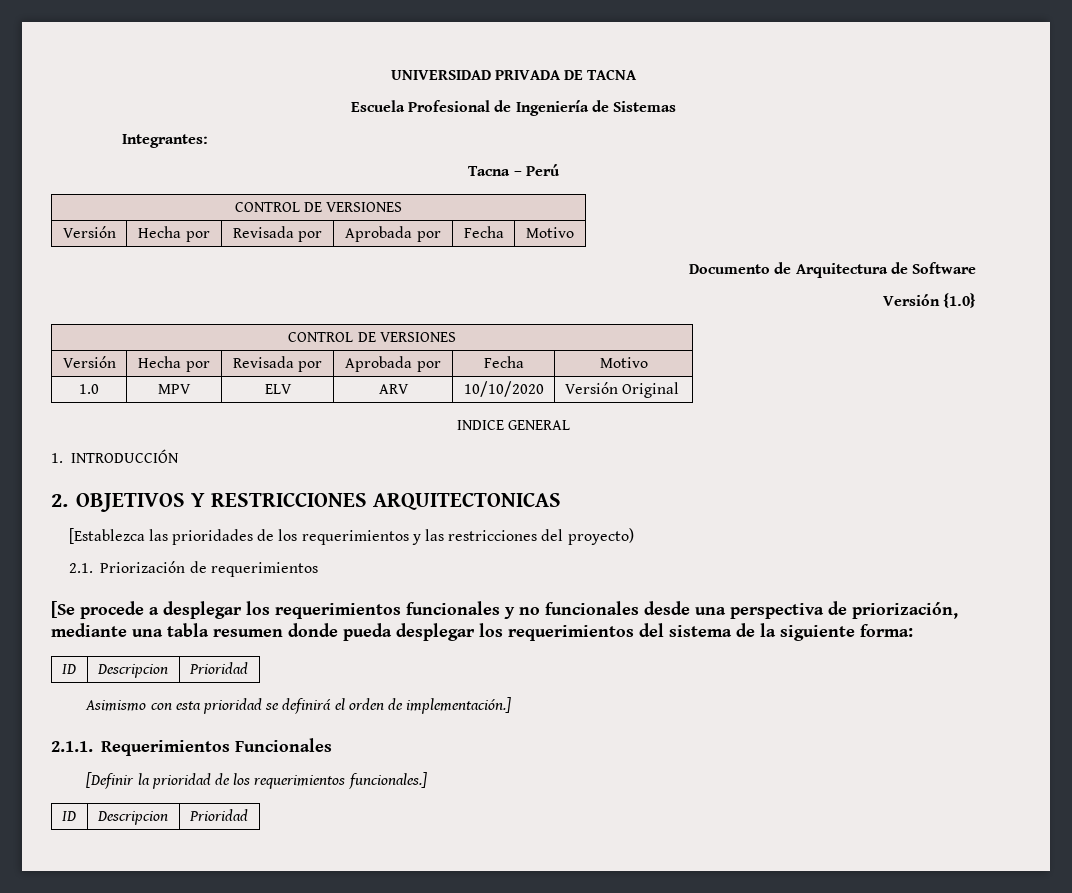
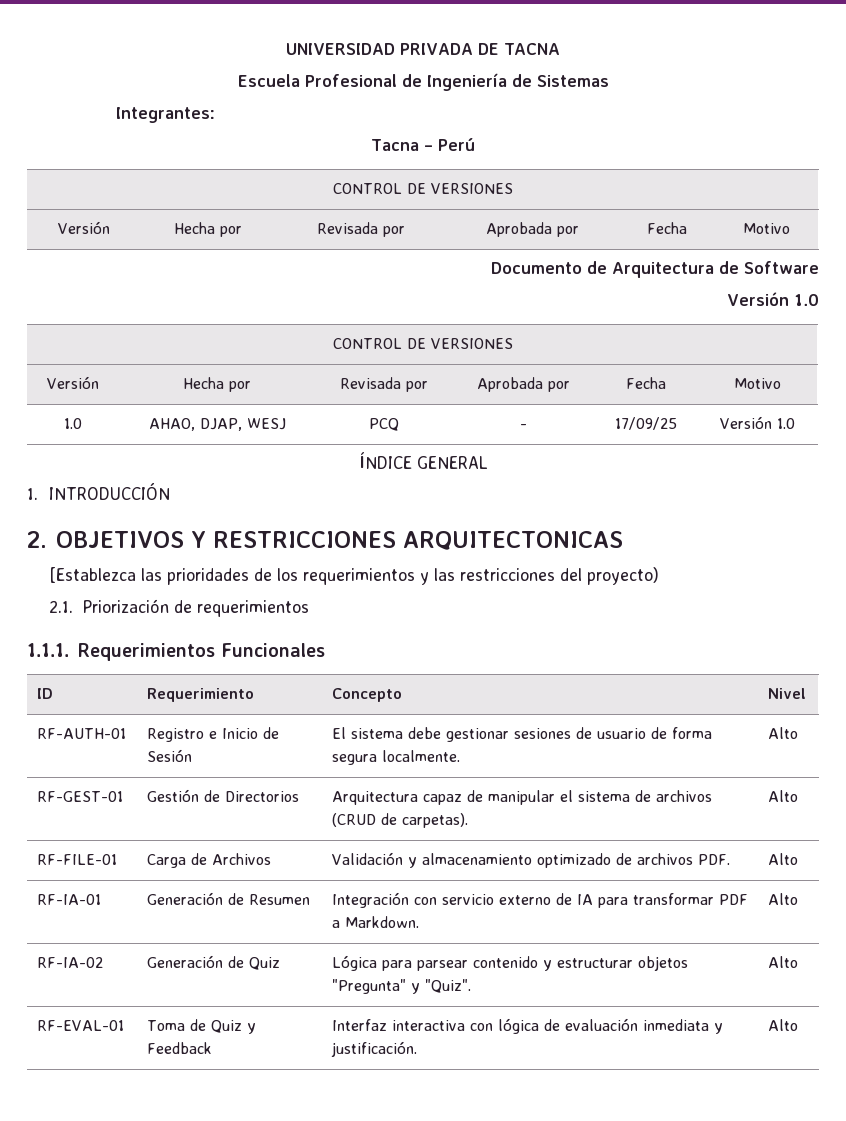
  Documento de Arquitectura de Software
- Versión {1.0}
+ Versión 1.0
- 1.0 | MPV | ELV | ARV | 10/10/2020 | Versión Original
- INDICE GENERAL
+ 1.0 | AHAO, DJAP, WESJ | PCQ | - | 17/09/25 | Versión 1.0
+ ÍNDICE GENERAL
- [Se procede a desplegar los requerimientos funcionales y no funcionales desde una perspectiva de priorización, mediante una tabla resumen donde pueda desplegar los requerimientos del sistema de la siguiente forma:
- ID | Descripcion | Prioridad
- Asimismo con esta prioridad se definirá el orden de implementación.]
- 2.1.1. Requerimientos Funcionales
- [Definir la prioridad de los requerimientos funcionales.]
- ID | Descripcion | Prioridad
+ 1.1.1. Requerimientos Funcionales
+ ID | Requerimiento | Concepto | Nivel
+ RF-AUTH-01 | Registro e Inicio de Sesión | El sistema debe gestionar sesiones de usuario de forma segura localmente. | Alto
+ RF-GEST-01 | Gestión de Directorios | Arquitectura capaz de manipular el sistema de archivos (CRUD de carpetas). | Alto
+ RF-FILE-01 | Carga de Archivos | Validación y almacenamiento optimizado de archivos PDF. | Alto
+ RF-IA-01 | Generación de Resumen | Integración con servicio externo de IA para transformar PDF a Markdown. | Alto
+ RF-IA-02 | Generación de Quiz | Lógica para parsear contenido y estructurar objetos "Pregunta" y "Quiz". | Alto
+ RF-EVAL-01 | Toma de Quiz y Feedback | Interfaz interactiva con lógica de evaluación inmediata y justificación. | Alto

